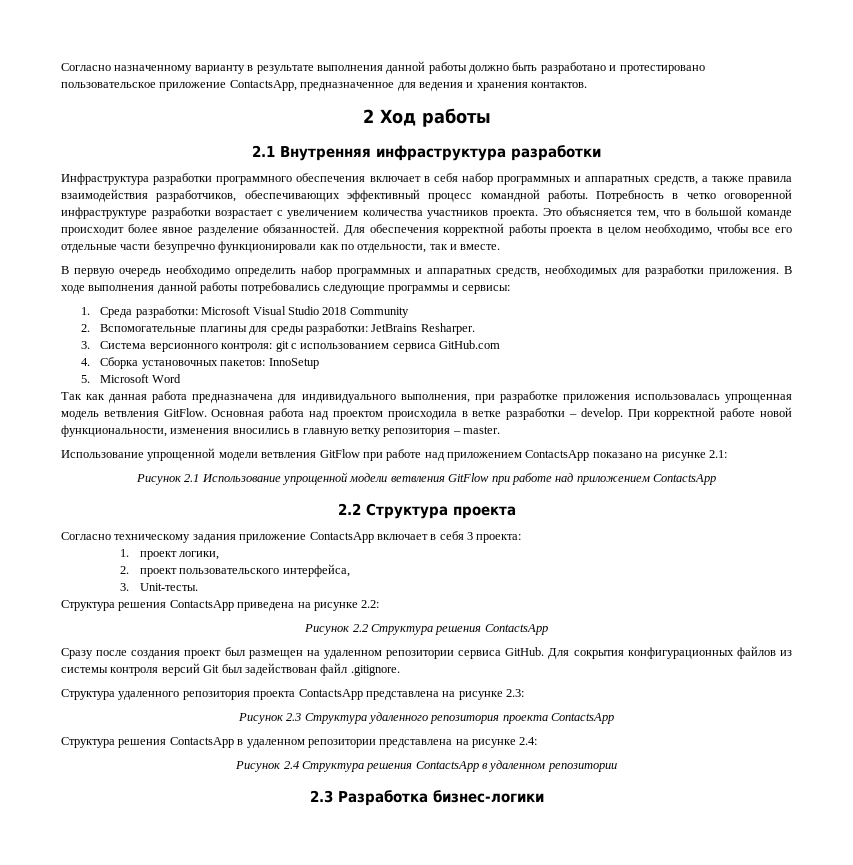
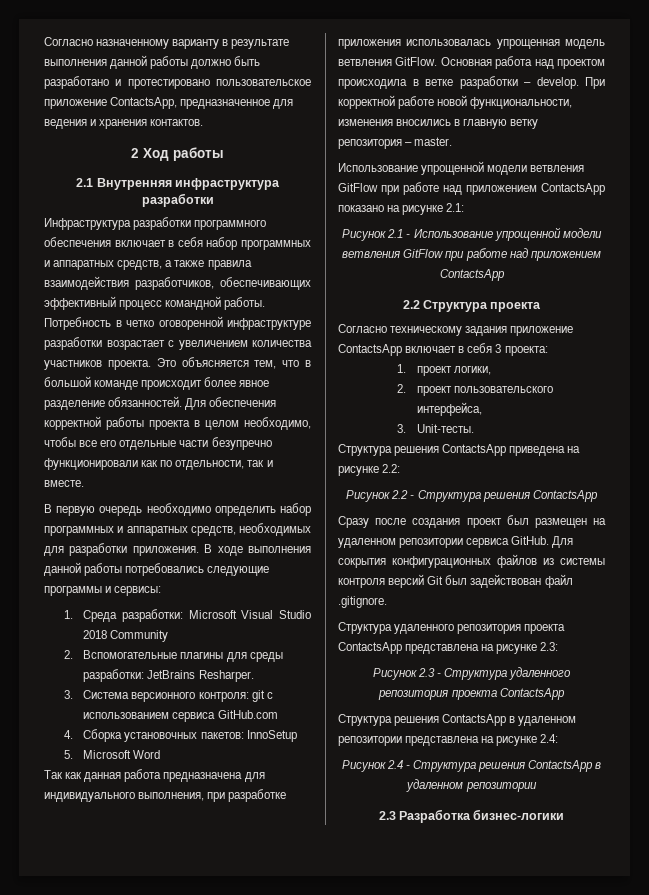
- Рисунок 2.1 Использование упрощенной модели ветвления GitFlow при работе над приложением ContactsApp
+ Рисунок 2.1 - Использование упрощенной модели ветвления GitFlow при работе над приложением ContactsApp
- Рисунок 2.2 Структура решения ContactsApp
+ Рисунок 2.2 - Структура решения ContactsApp
- Рисунок 2.3 Структура удаленного репозитория проекта ContactsApp
+ Рисунок 2.3 - Структура удаленного репозитория проекта ContactsApp
- Рисунок 2.4 Структура решения ContactsApp в удаленном репозитории
+ Рисунок 2.4 - Структура решения ContactsApp в удаленном репозитории

